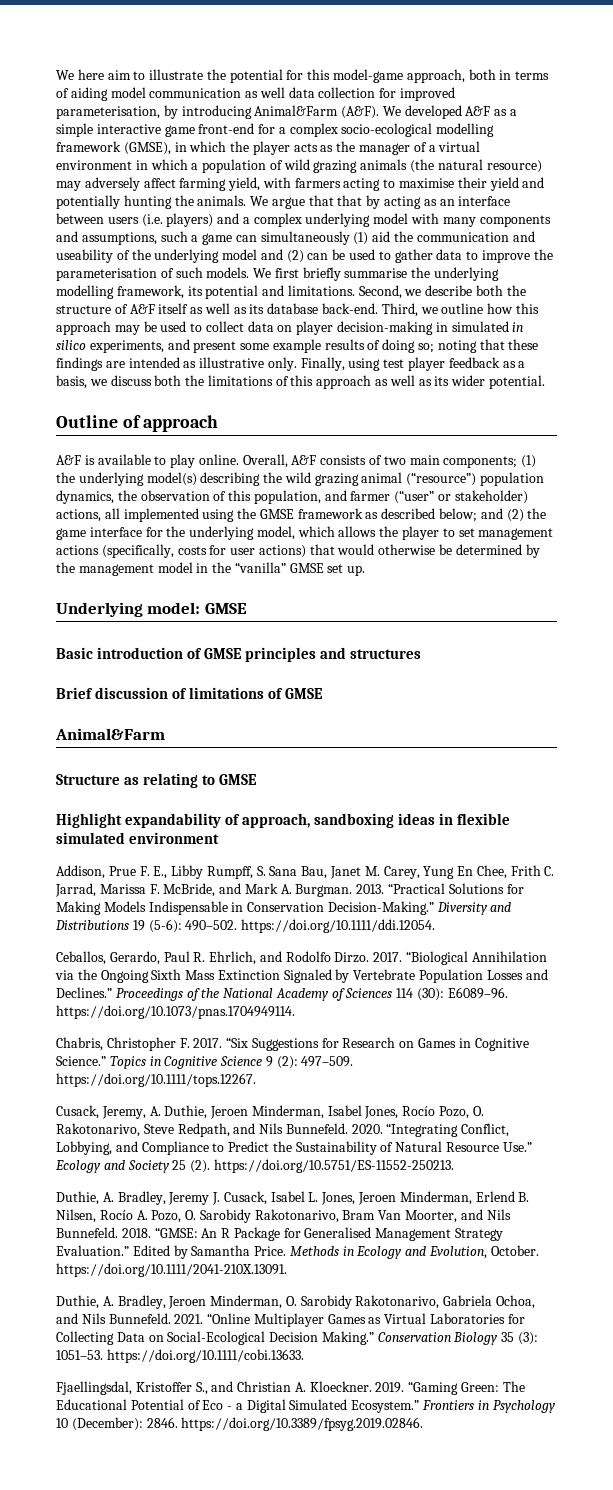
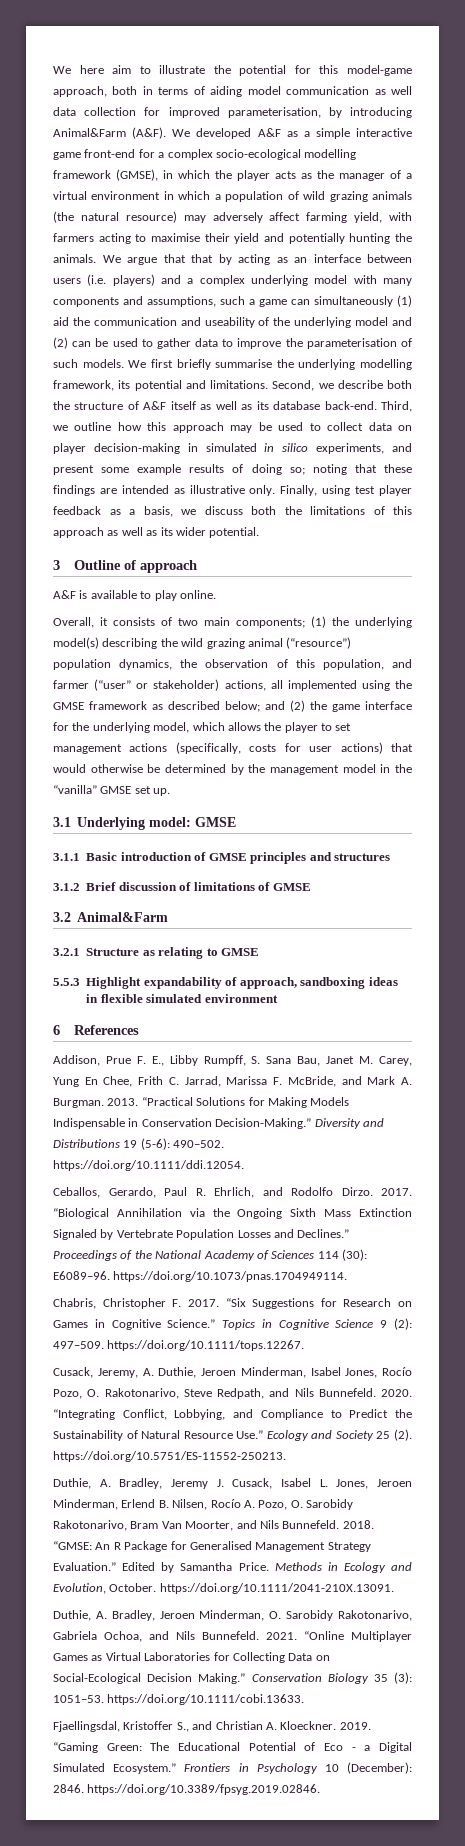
- Outline of approach
+ 3 Outline of approach
- A&F is available to play online. Overall, A&F consists of two main components;
+ A&F is available to play online.
+ Overall, it consists of two main components;
- Underlying model: GMSE
+ 3.1 Underlying model: GMSE
- Basic introduction of GMSE principles and structures
+ 3.1.1 Basic introduction of GMSE principles and structures
- Brief discussion of limitations of GMSE
- Animal&Farm
+ 3.1.2 Brief discussion of limitations of GMSE
+ 3.2 Animal&Farm
- Structure as relating to GMSE
+ 3.2.1 Structure as relating to GMSE
- Highlight expandability of approach, sandboxing ideas in flexible simulated environment
+ 5.5.3 Highlight expandability of approach, sandboxing ideas in flexible simulated environment
+ 6 References

